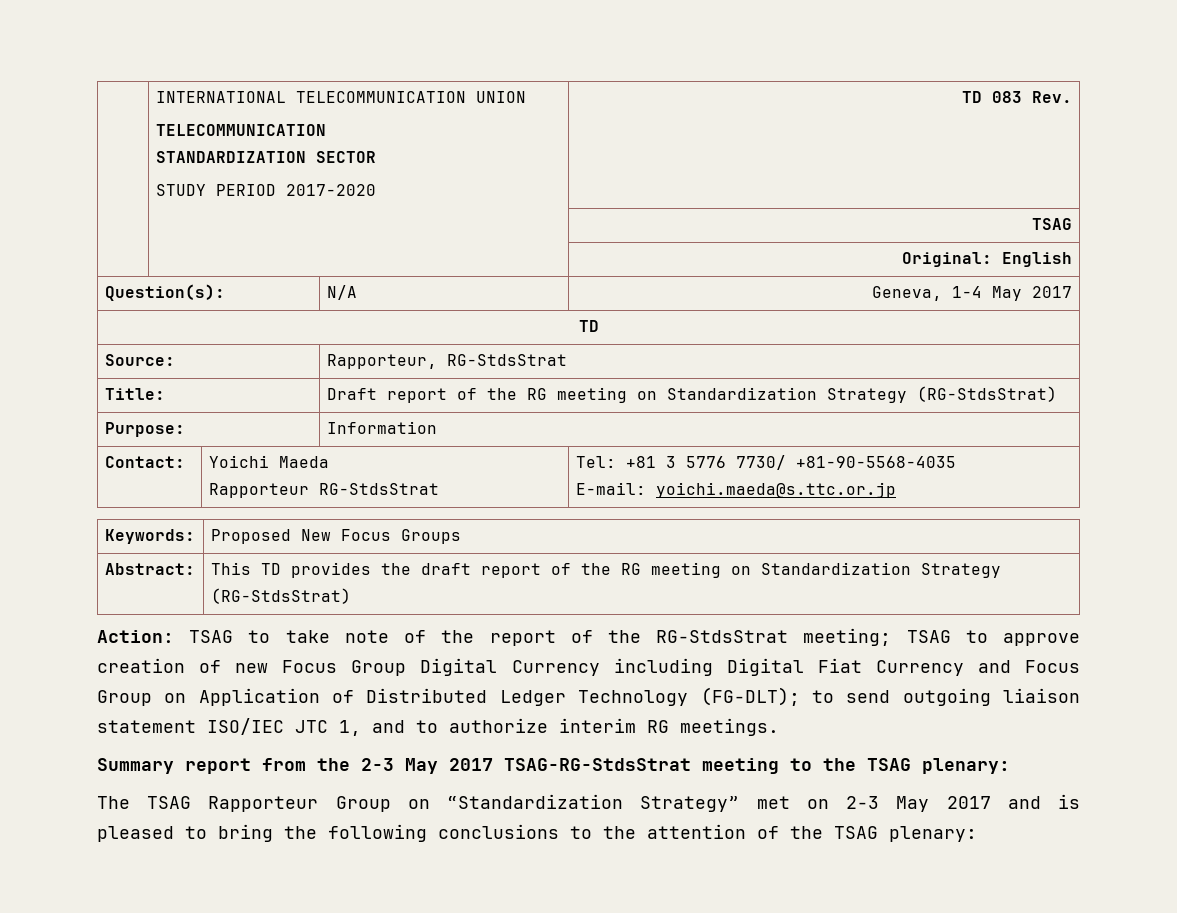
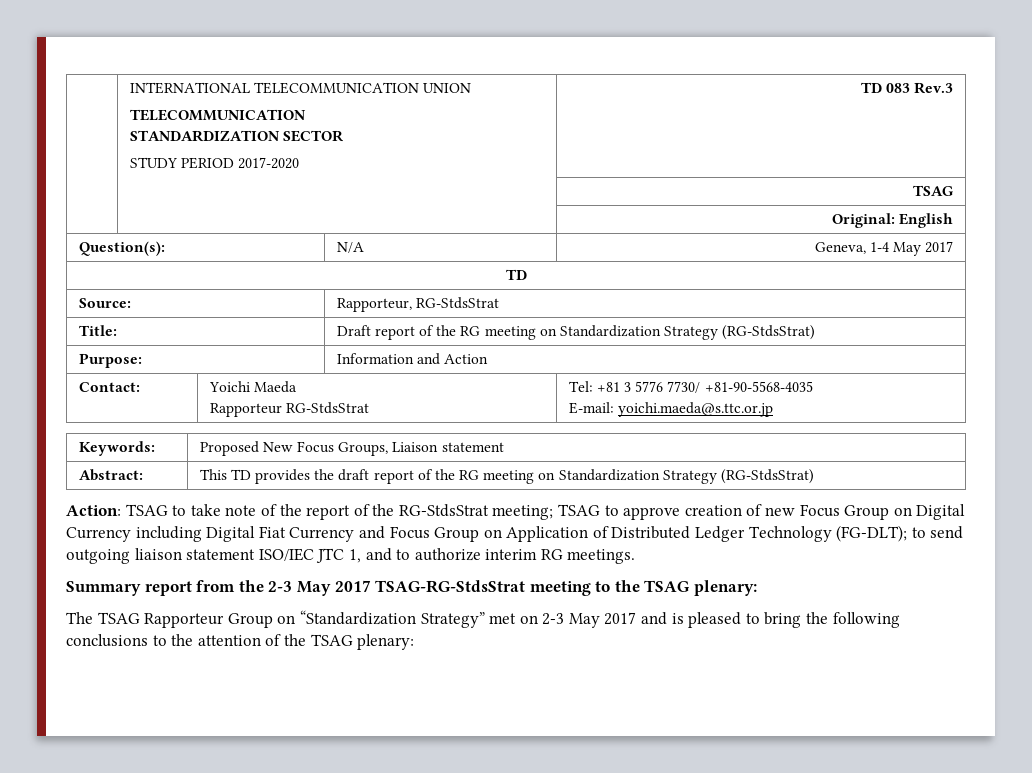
  | INTERNATIONAL TELECOMMUNICATION UNION
  TELECOMMUNICATION
  STANDARDIZATION SECTOR
- STUDY PERIOD 2017-2020 | TD 083 Rev.
+ STUDY PERIOD 2017-2020 | TD 083 Rev.3
- Purpose: | Information
+ Purpose: | Information and Action
- Keywords: | Proposed New Focus Groups
+ Keywords: | Proposed New Focus Groups, Liaison statement
- Action: TSAG to take note of the report of the RG-StdsStrat meeting; TSAG to approve creation of new Focus Group Digital Currency including Digital Fiat Currency and Focus Group on Application of Distributed Ledger Technology (FG-DLT); to send outgoing liaison statement ISO/IEC JTC 1, and to authorize interim RG meetings.
+ Action: TSAG to take note of the report of the RG-StdsStrat meeting; TSAG to approve creation of new Focus Group on Digital Currency including Digital Fiat Currency and Focus Group on Application of Distributed Ledger Technology (FG-DLT); to send outgoing liaison statement ISO/IEC JTC 1, and to authorize interim RG meetings.

